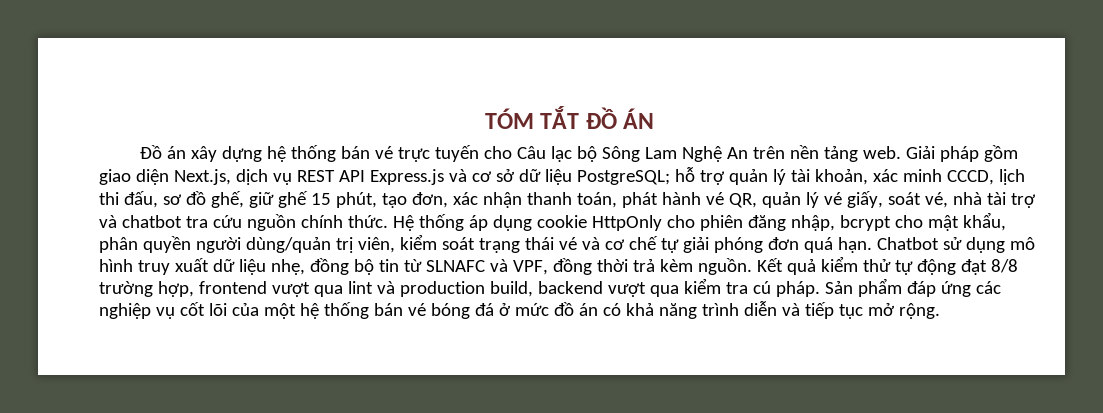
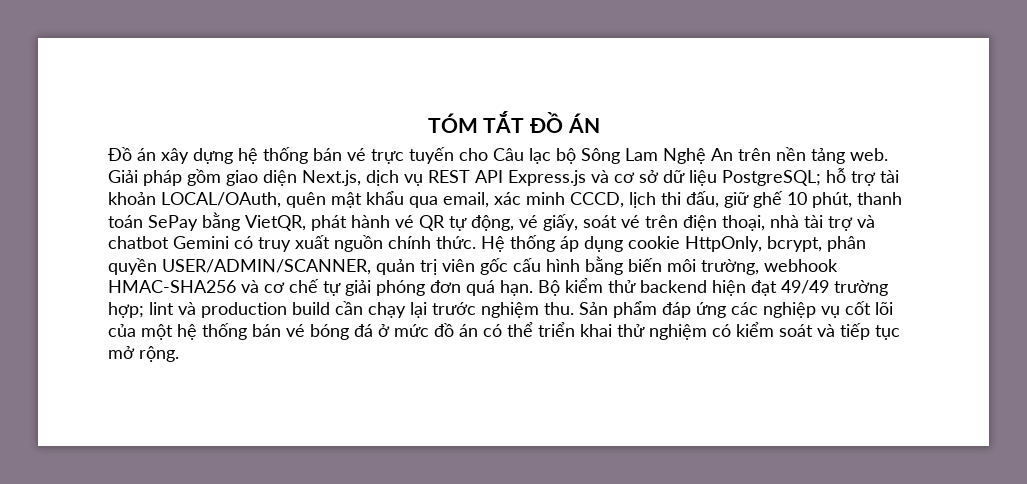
- Giải pháp gồm giao diện Next.js, dịch vụ REST API Express.js và cơ sở dữ liệu PostgreSQL; hỗ trợ quản lý tài khoản, xác minh CCCD, lịch thi đấu, sơ đồ ghế, giữ ghế 15 phút, tạo đơn, xác nhận thanh toán, phát hành vé QR, quản lý vé giấy, soát vé, nhà tài trợ và chatbot tra cứu nguồn chính thức.
+ Giải pháp gồm giao diện Next.js, dịch vụ REST API Express.js và cơ sở dữ liệu PostgreSQL; hỗ trợ tài khoản LOCAL/OAuth, quên mật khẩu qua email, xác minh CCCD, lịch thi đấu, giữ ghế 10 phút, thanh toán SePay bằng VietQR, phát hành vé QR tự động, vé giấy, soát vé trên điện thoại, nhà tài trợ và chatbot Gemini có truy xuất nguồn chính thức.
- Hệ thống áp dụng cookie HttpOnly cho phiên đăng nhập, bcrypt cho mật khẩu, phân quyền người dùng/quản trị viên, kiểm soát trạng thái vé và cơ chế tự giải phóng đơn quá hạn.
+ Hệ thống áp dụng cookie HttpOnly, bcrypt, phân quyền USER/ADMIN/SCANNER, quản trị viên gốc cấu hình bằng biến môi trường, webhook HMAC-SHA256 và cơ chế tự giải phóng đơn quá hạn.
- Chatbot sử dụng mô hình truy xuất dữ liệu nhẹ, đồng bộ tin từ SLNAFC và VPF, đồng thời trả kèm nguồn. Kết quả kiểm thử tự động đạt 8/8 trường hợp, frontend vượt qua lint và production build, backend vượt qua kiểm tra cú pháp.
+ Bộ kiểm thử backend hiện đạt 49/49 trường hợp; lint và production build cần chạy lại trước nghiệm thu.
- Sản phẩm đáp ứng các nghiệp vụ cốt lõi của một hệ thống bán vé bóng đá ở mức đồ án có khả năng trình diễn và tiếp tục mở rộng.
+ Sản phẩm đáp ứng các nghiệp vụ cốt lõi của một hệ thống bán vé bóng đá ở mức đồ án có thể triển khai thử nghiệm có kiểm soát và tiếp tục mở rộng.

